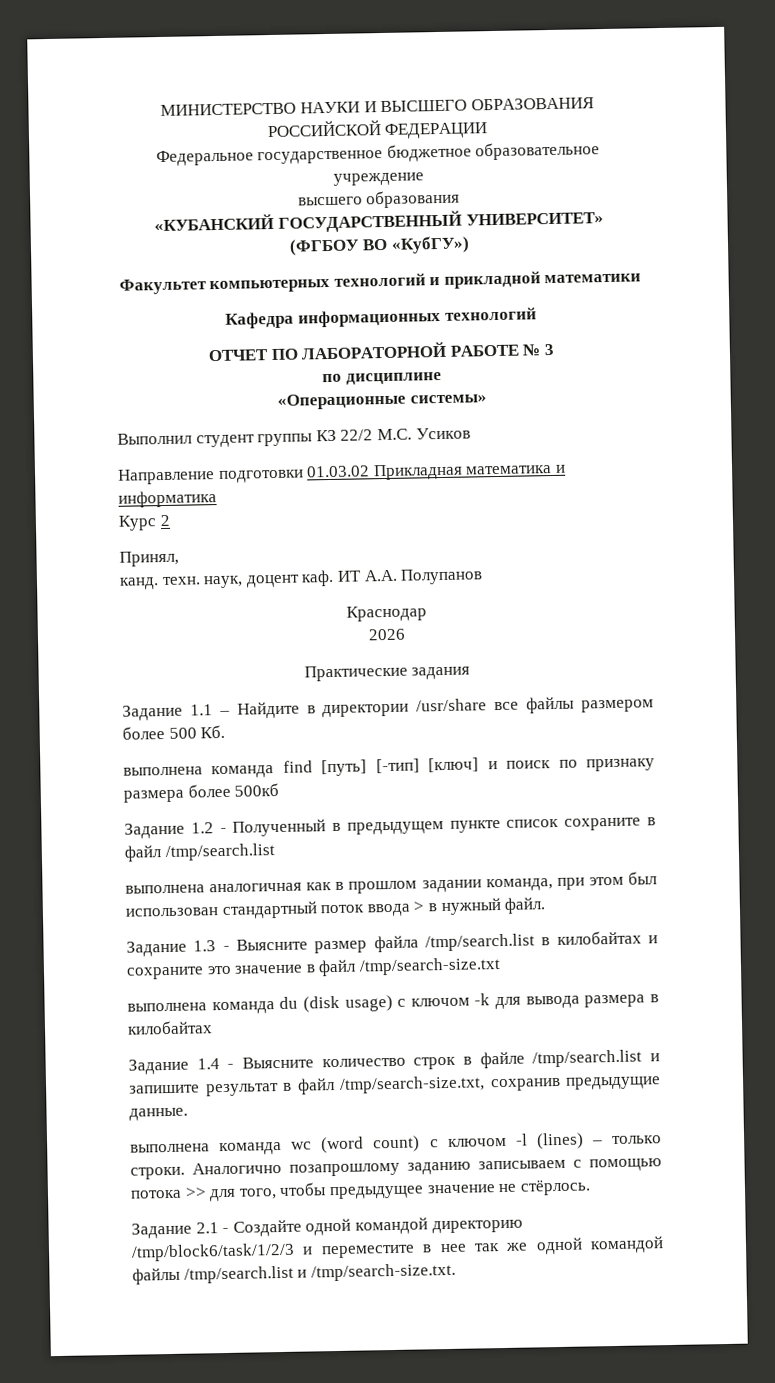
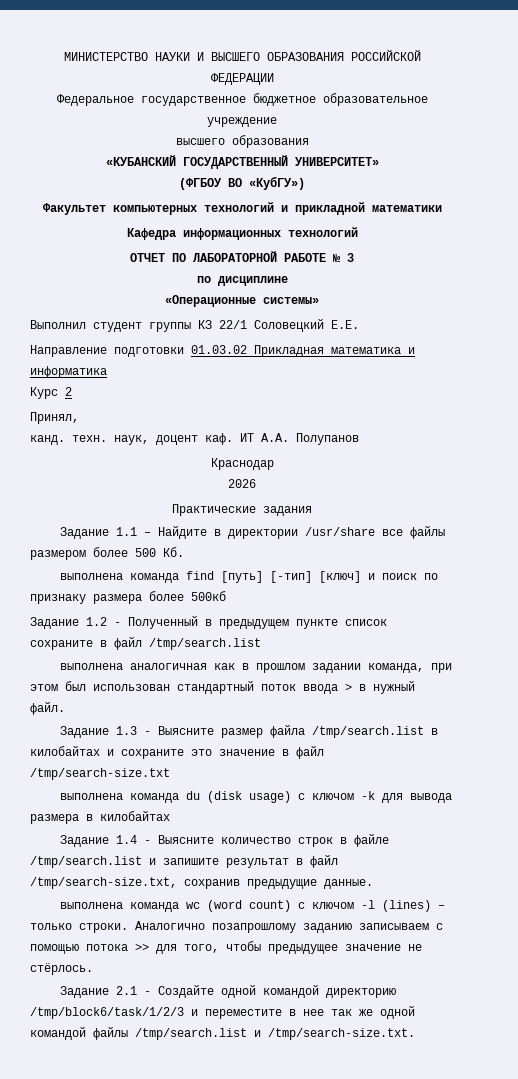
- Выполнил студент группы КЗ 22/2 М.С. Усиков
+ Выполнил студент группы КЗ 22/1 Соловецкий Е.Е.

